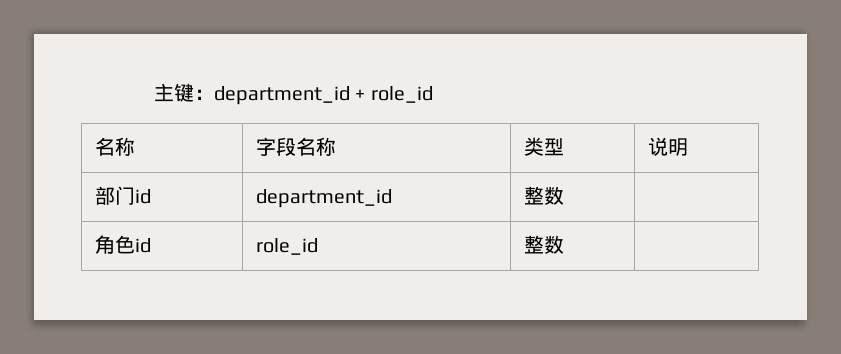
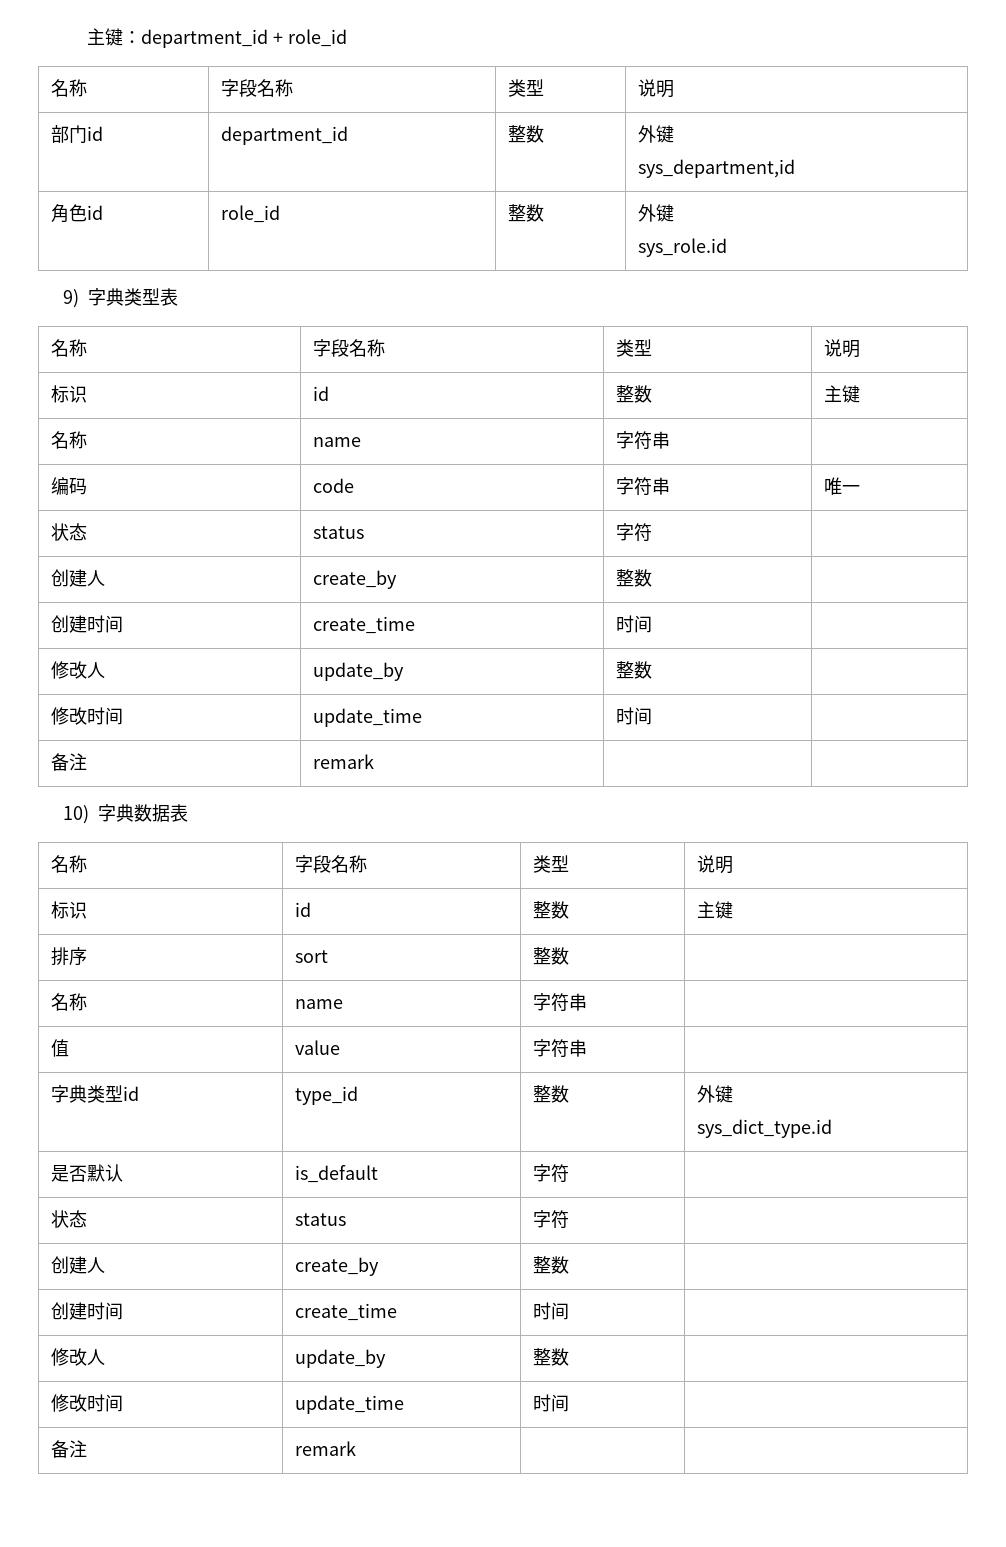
- 部门id | department_id | 整数 |
+ 部门id | department_id | 整数 | 外键
+ sys_department,id
- 角色id | role_id | 整数 |
+ 角色id | role_id | 整数 | 外键
+ sys_role.id
+ 9)字典类型表
+ 名称 | 字段名称 | 类型 | 说明
+ 标识 | id | 整数 | 主键
+ 名称 | name | 字符串 |
+ 编码 | code | 字符串 | 唯一
+ 状态 | status | 字符 |
+ 创建人 | create_by | 整数 |
+ 创建时间 | create_time | 时间 |
+ 修改人 | update_by | 整数 |
+ 修改时间 | update_time | 时间 |
+ 备注 | remark | |
+ 10)字典数据表
+ 名称 | 字段名称 | 类型 | 说明
+ 标识 | id | 整数 | 主键
+ 排序 | sort | 整数 |
+ 名称 | name | 字符串 |
+ 值 | value | 字符串 |
+ 字典类型id | type_id | 整数 | 外键
+ sys_dict_type.id
+ 是否默认 | is_default | 字符 |
+ 状态 | status | 字符 |
+ 创建人 | create_by | 整数 |
+ 创建时间 | create_time | 时间 |
+ 修改人 | update_by | 整数 |
+ 修改时间 | update_time | 时间 |
+ 备注 | remark | |

